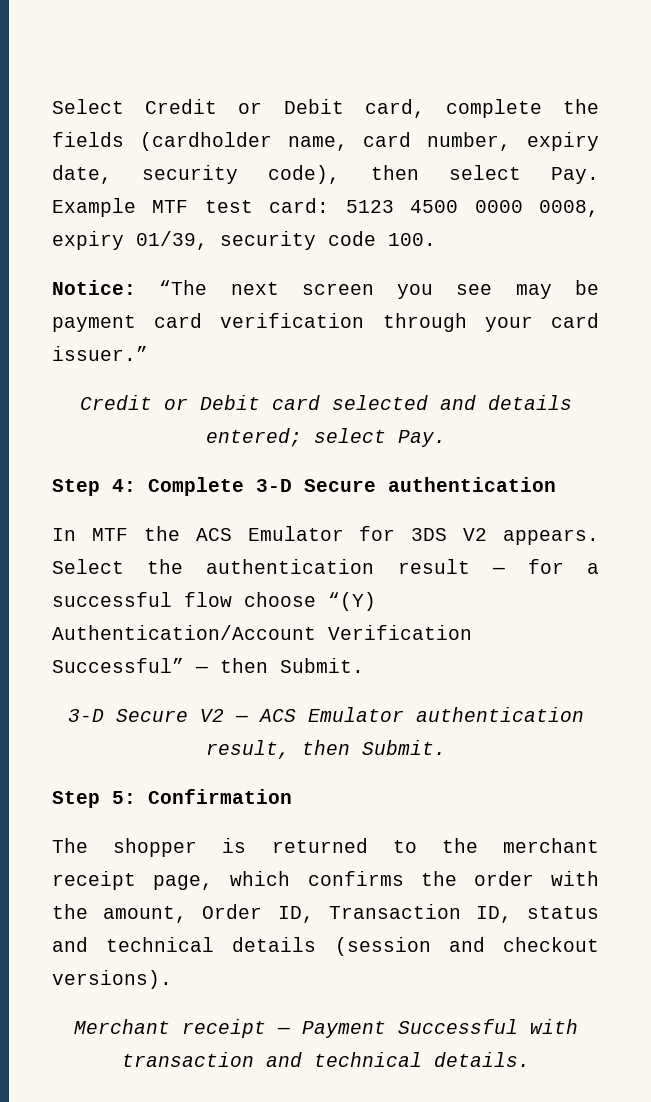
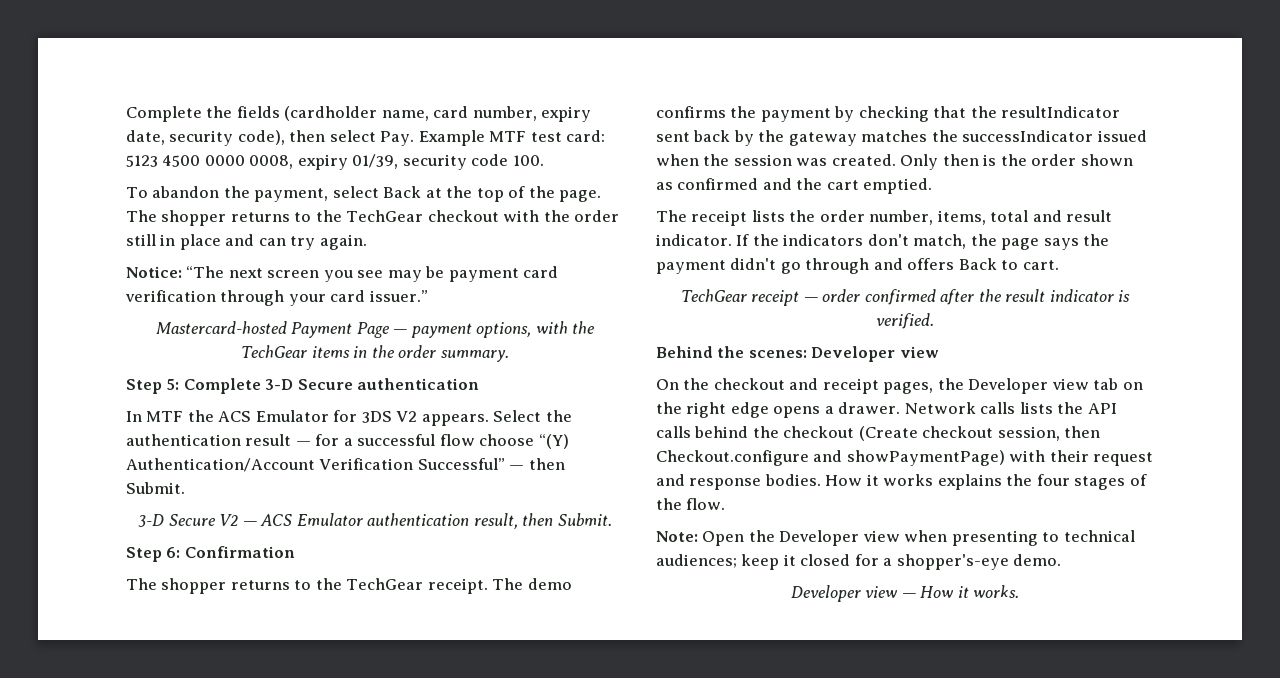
- Select Credit or Debit card, complete the fields (cardholder name, card number, expiry date, security code), then select Pay. Example MTF test card: 5123 4500 0000 0008, expiry 01/39, security code 100.
+ Complete the fields (cardholder name, card number, expiry date, security code), then select Pay. Example MTF test card: 5123 4500 0000 0008, expiry 01/39, security code 100.
+ To abandon the payment, select Back at the top of the page. The shopper returns to the TechGear checkout with the order still in place and can try again.
- Credit or Debit card selected and details entered; select Pay.
- Step 4: Complete 3-D Secure authentication
+ Mastercard-hosted Payment Page — payment options, with the TechGear items in the order summary.
+ Step 5: Complete 3-D Secure authentication
- Step 5: Confirmation
+ Step 6: Confirmation
- The shopper is returned to the merchant receipt page, which confirms the order with the amount, Order ID, Transaction ID, status and technical details (session and checkout versions).
- Merchant receipt — Payment Successful with transaction and technical details.
+ The shopper returns to the TechGear receipt. The demo confirms the payment by checking that the resultIndicator sent back by the gateway matches the successIndicator issued when the session was created. Only then is the order shown as confirmed and the cart emptied.
+ The receipt lists the order number, items, total and result indicator. If the indicators don't match, the page says the payment didn't go through and offers Back to cart.
+ TechGear receipt — order confirmed after the result indicator is verified.
+ Behind the scenes: Developer view
+ On the checkout and receipt pages, the Developer view tab on the right edge opens a drawer. Network calls lists the API calls behind the checkout (Create checkout session, then Checkout.configure and showPaymentPage) with their request and response bodies. How it works explains the four stages of the flow.
+ Note: Open the Developer view when presenting to technical audiences; keep it closed for a shopper's-eye demo.
+ Developer view — How it works.

